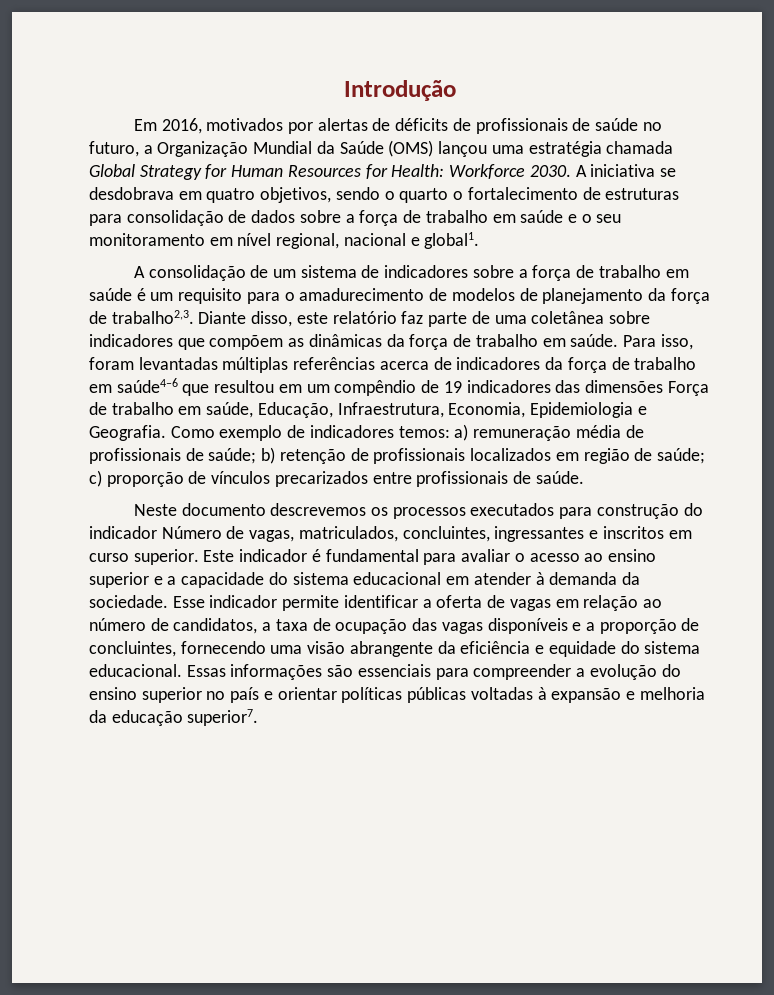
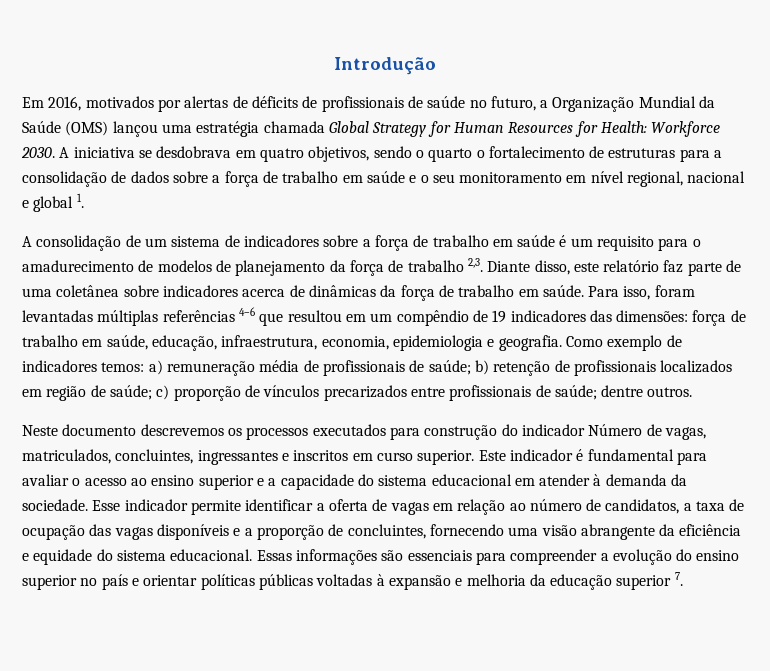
- A iniciativa se desdobrava em quatro objetivos, sendo o quarto o fortalecimento de estruturas para consolidação de dados sobre a força de trabalho em saúde e o seu monitoramento em nível regional, nacional e global1.
+ A iniciativa se desdobrava em quatro objetivos, sendo o quarto o fortalecimento de estruturas para a consolidação de dados sobre a força de trabalho em saúde e o seu monitoramento em nível regional, nacional e global 1.
- A consolidação de um sistema de indicadores sobre a força de trabalho em saúde é um requisito para o amadurecimento de modelos de planejamento da força de trabalho2,3.
+ A consolidação de um sistema de indicadores sobre a força de trabalho em saúde é um requisito para o amadurecimento de modelos de planejamento da força de trabalho 2,3.
- Diante disso, este relatório faz parte de uma coletânea sobre indicadores que compõem as dinâmicas da força de trabalho em saúde.
+ Diante disso, este relatório faz parte de uma coletânea sobre indicadores acerca de dinâmicas da força de trabalho em saúde.
- Para isso, foram levantadas múltiplas referências acerca de indicadores da força de trabalho em saúde4–6 que resultou em um compêndio de 19 indicadores das dimensões Força de trabalho em saúde, Educação, Infraestrutura, Economia, Epidemiologia e Geografia.
+ Para isso, foram levantadas múltiplas referências 4–6 que resultou em um compêndio de 19 indicadores das dimensões: força de trabalho em saúde, educação, infraestrutura, economia, epidemiologia e geografia.
- Como exemplo de indicadores temos: a) remuneração média de profissionais de saúde; b) retenção de profissionais localizados em região de saúde; c) proporção de vínculos precarizados entre profissionais de saúde.
+ Como exemplo de indicadores temos: a) remuneração média de profissionais de saúde; b) retenção de profissionais localizados em região de saúde; c) proporção de vínculos precarizados entre profissionais de saúde; dentre outros.
- Essas informações são essenciais para compreender a evolução do ensino superior no país e orientar políticas públicas voltadas à expansão e melhoria da educação superior7.
+ Essas informações são essenciais para compreender a evolução do ensino superior no país e orientar políticas públicas voltadas à expansão e melhoria da educação superior 7.

